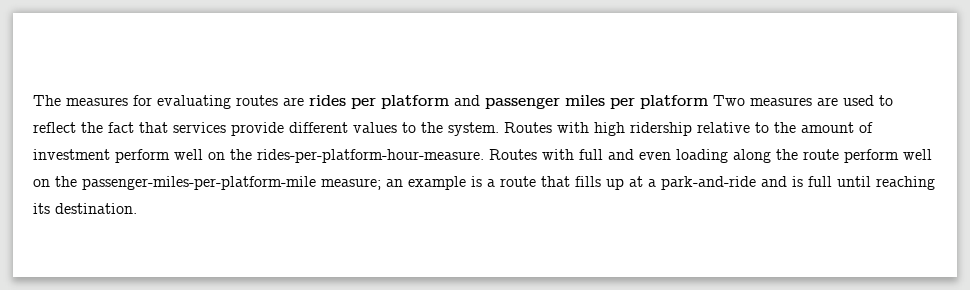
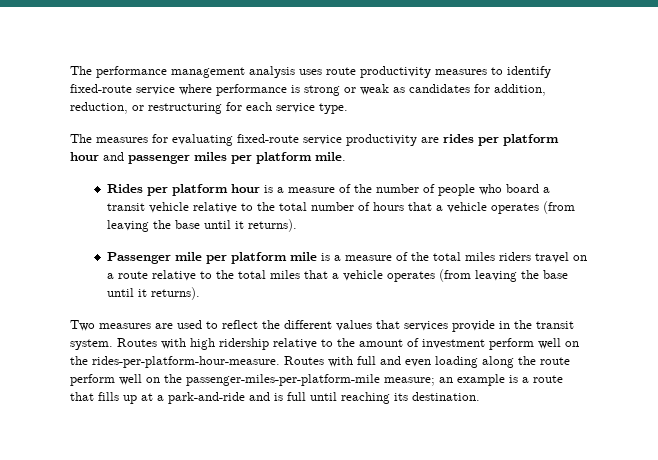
- The measures for evaluating routes are rides per platform and passenger miles per platform Two measures are used to reflect the fact that services provide different values to the system.
+ The performance management analysis uses route productivity measures to identify fixed-route service where performance is strong or weak as candidates for addition, reduction, or restructuring for each service type.
+ The measures for evaluating fixed-route service productivity are rides per platform hour and passenger miles per platform mile.
+ Rides per platform hour is a measure of the number of people who board a transit vehicle relative to the total number of hours that a vehicle operates (from leaving the base until it returns).
+ Passenger mile per platform mile is a measure of the total miles riders travel on a route relative to the total miles that a vehicle operates (from leaving the base until it returns).
+ Two measures are used to reflect the different values that services provide in the transit system.

